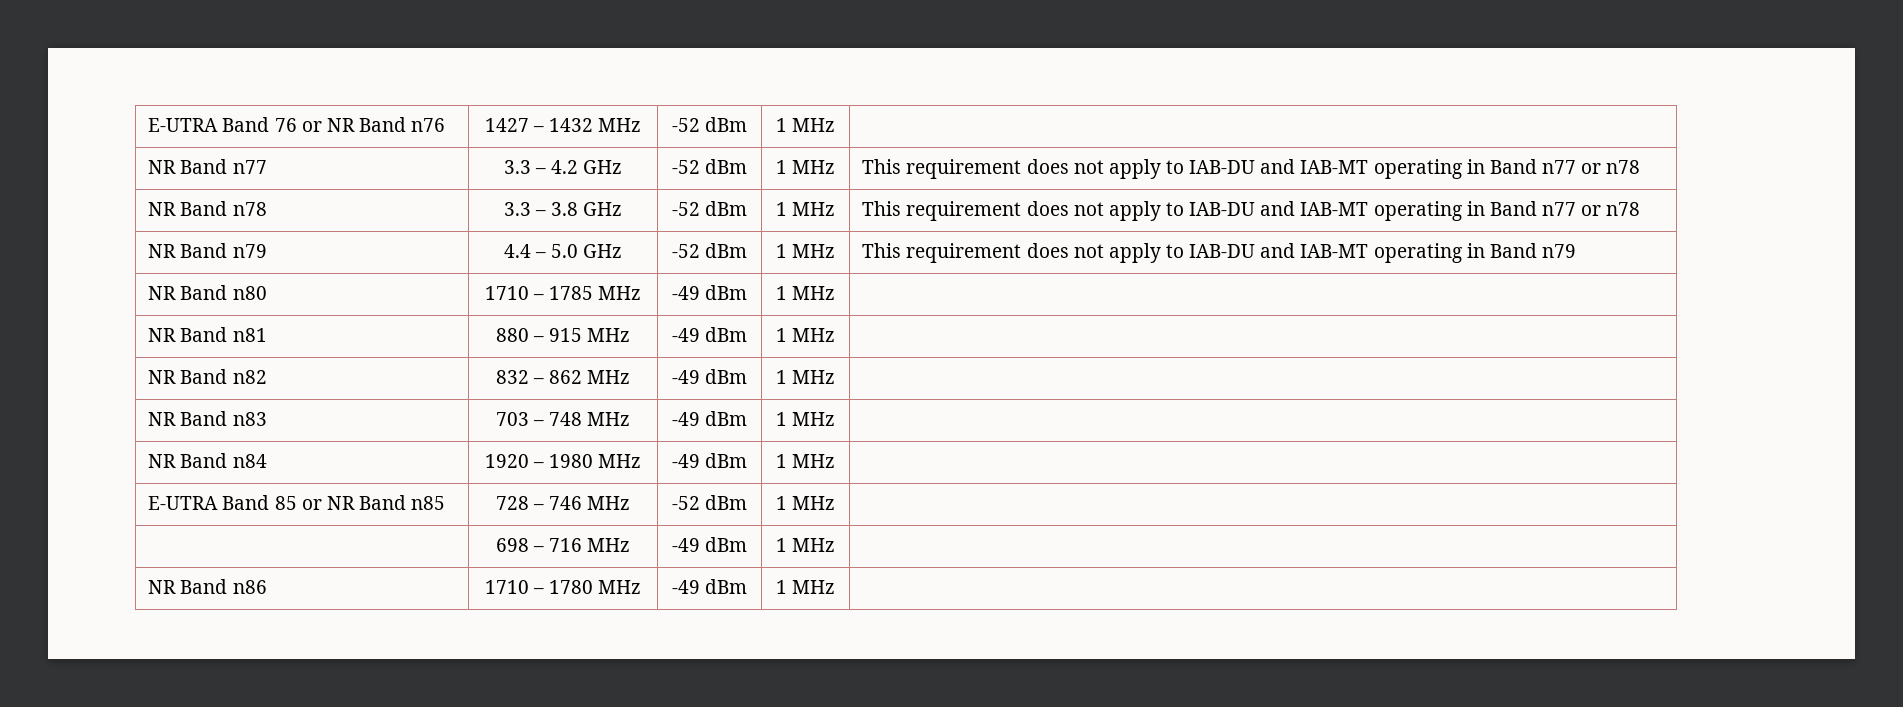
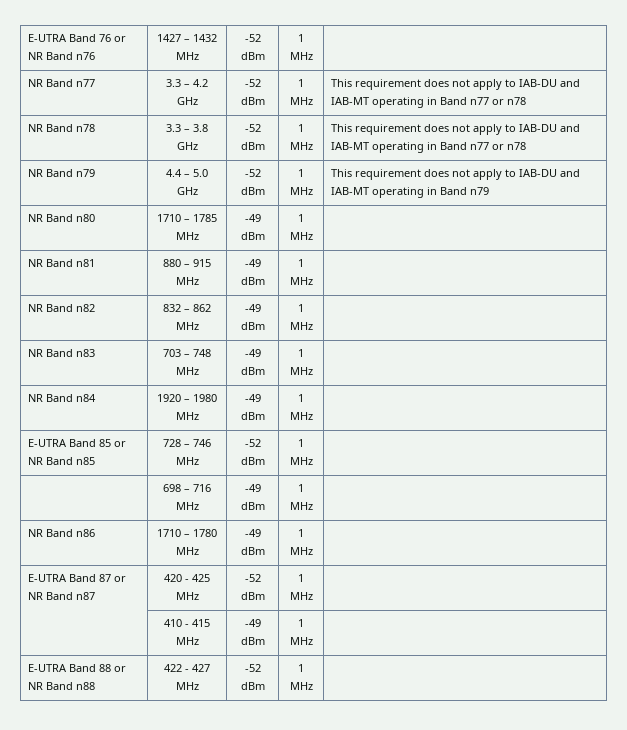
+ E-UTRA Band 87 or NR Band n87 | 420 - 425 MHz | -52 dBm | 1 MHz |
+ | 410 - 415 MHz | -49 dBm | 1 MHz |
+ E-UTRA Band 88 or NR Band n88 | 422 - 427 MHz | -52 dBm | 1 MHz |

